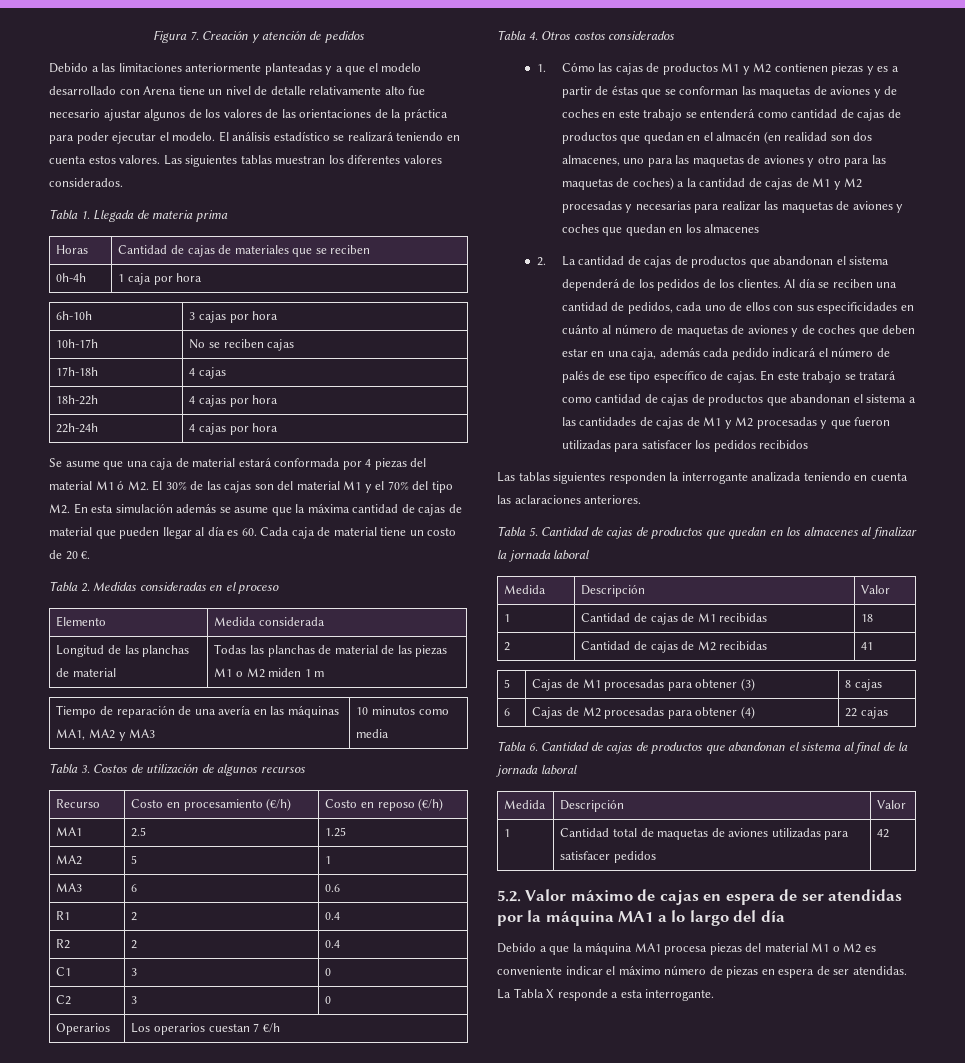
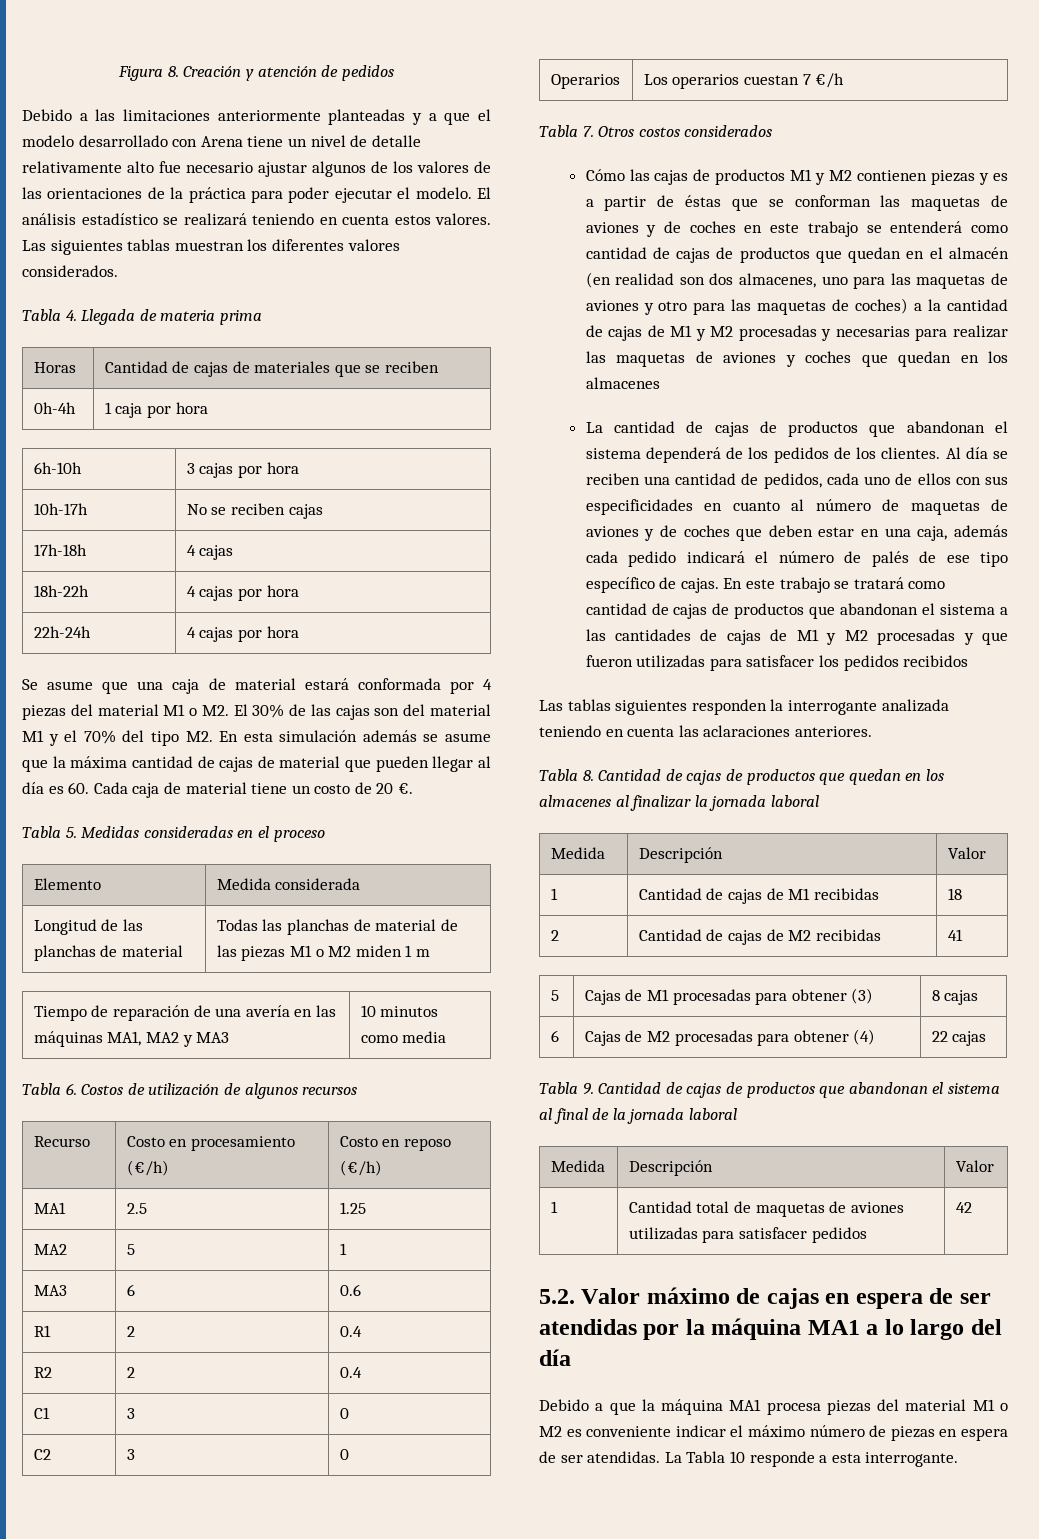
- Figura 7. Creación y atención de pedidos
+ Figura 8. Creación y atención de pedidos
- Tabla 1. Llegada de materia prima
+ Tabla 4. Llegada de materia prima
- Se asume que una caja de material estará conformada por 4 piezas del material M1 ó M2. El 30% de las cajas son del material M1 y el 70% del tipo M2. En esta simulación además se asume que la máxima cantidad de cajas de material que pueden llegar al día es 60. Cada caja de material tiene un costo de 20 €.
+ Se asume que una caja de material estará conformada por 4 piezas del material M1 o M2. El 30% de las cajas son del material M1 y el 70% del tipo M2. En esta simulación además se asume que la máxima cantidad de cajas de material que pueden llegar al día es 60. Cada caja de material tiene un costo de 20 €.
- Tabla 2. Medidas consideradas en el proceso
+ Tabla 5. Medidas consideradas en el proceso
- Tabla 3. Costos de utilización de algunos recursos
+ Tabla 6. Costos de utilización de algunos recursos
- Tabla 4. Otros costos considerados
+ Tabla 7. Otros costos considerados
- 1. Cómo las cajas de productos M1 y M2 contienen piezas y es a partir de éstas que se conforman las maquetas de aviones y de coches en este trabajo se entenderá como cantidad de cajas de productos que quedan en el almacén (en realidad son dos almacenes, uno para las maquetas de aviones y otro para las maquetas de coches) a la cantidad de cajas de M1 y M2 procesadas y necesarias para realizar las maquetas de aviones y coches que quedan en los almacenes
+ Cómo las cajas de productos M1 y M2 contienen piezas y es a partir de éstas que se conforman las maquetas de aviones y de coches en este trabajo se entenderá como cantidad de cajas de productos que quedan en el almacén (en realidad son dos almacenes, uno para las maquetas de aviones y otro para las maquetas de coches) a la cantidad de cajas de M1 y M2 procesadas y necesarias para realizar las maquetas de aviones y coches que quedan en los almacenes
- 2. La cantidad de cajas de productos que abandonan el sistema dependerá de los pedidos de los clientes.
+ La cantidad de cajas de productos que abandonan el sistema dependerá de los pedidos de los clientes.
- Al día se reciben una cantidad de pedidos, cada uno de ellos con sus especificidades en cuánto al número de maquetas de aviones y de coches que deben estar en una caja, además cada pedido indicará el número de palés de ese tipo específico de cajas.
+ Al día se reciben una cantidad de pedidos, cada uno de ellos con sus especificidades en cuanto al número de maquetas de aviones y de coches que deben estar en una caja, además cada pedido indicará el número de palés de ese tipo específico de cajas.
- Tabla 5. Cantidad de cajas de productos que quedan en los almacenes al finalizar la jornada laboral
+ Tabla 8. Cantidad de cajas de productos que quedan en los almacenes al finalizar la jornada laboral
- Tabla 6. Cantidad de cajas de productos que abandonan el sistema al final de la jornada laboral
+ Tabla 9. Cantidad de cajas de productos que abandonan el sistema al final de la jornada laboral
- La Tabla X responde a esta interrogante.
+ La Tabla 10 responde a esta interrogante.

